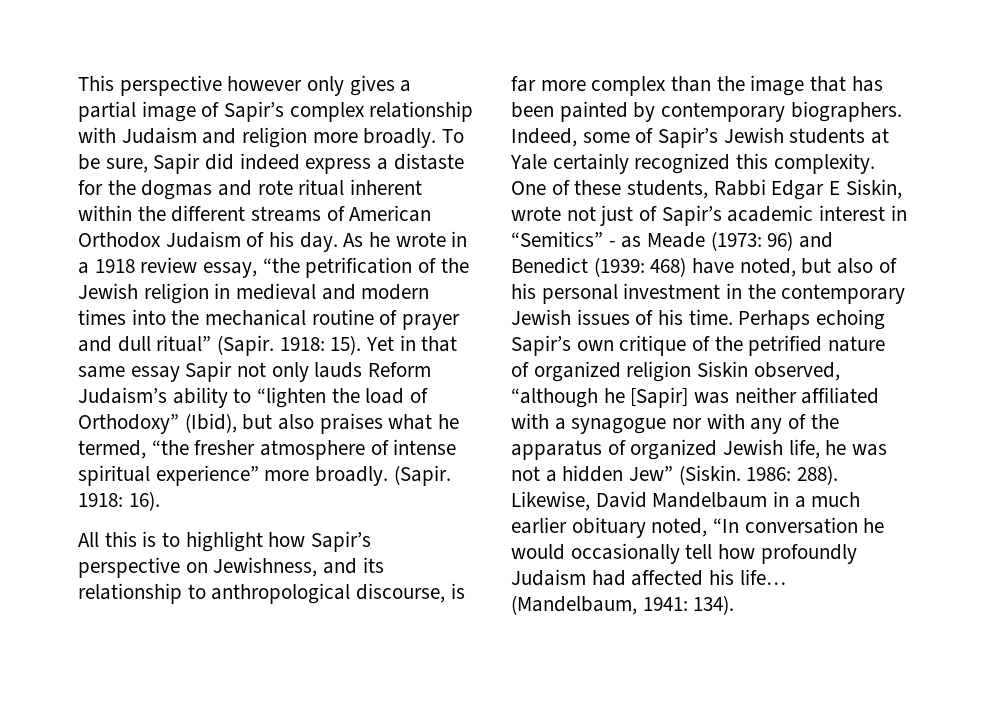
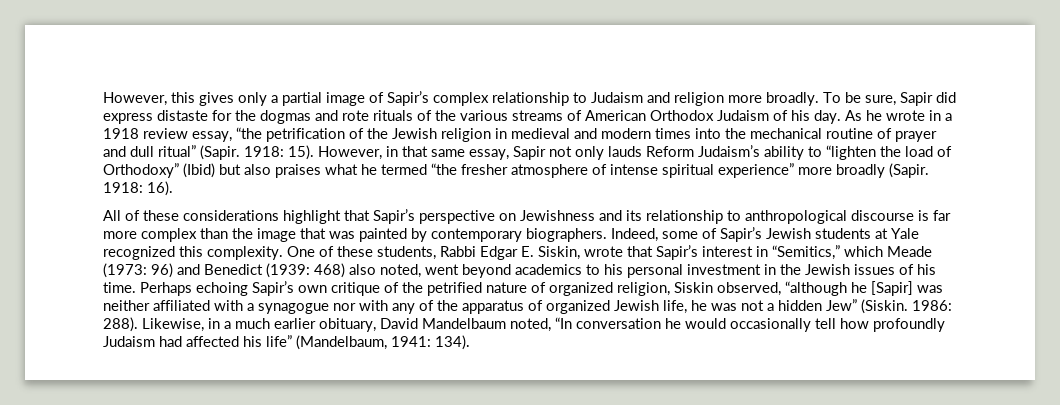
- This perspective however only gives a partial image of Sapir’s complex relationship with Judaism and religion more broadly.
+ However, this gives only a partial image of Sapir’s complex relationship to Judaism and religion more broadly.
- To be sure, Sapir did indeed express a distaste for the dogmas and rote ritual inherent within the different streams of American Orthodox Judaism of his day.
+ To be sure, Sapir did express distaste for the dogmas and rote rituals of the various streams of American Orthodox Judaism of his day.
- Yet in that same essay Sapir not only lauds Reform Judaism’s ability to “lighten the load of Orthodoxy” (Ibid), but also praises what he termed, “the fresher atmosphere of intense spiritual experience” more broadly. (Sapir.
+ However, in that same essay, Sapir not only lauds Reform Judaism’s ability to “lighten the load of Orthodoxy” (Ibid) but also praises what he termed “the fresher atmosphere of intense spiritual experience” more broadly (Sapir.
- All this is to highlight how Sapir’s perspective on Jewishness, and its relationship to anthropological discourse, is far more complex than the image that has been painted by contemporary biographers.
+ All of these considerations highlight that Sapir’s perspective on Jewishness and its relationship to anthropological discourse is far more complex than the image that was painted by contemporary biographers.
- Indeed, some of Sapir’s Jewish students at Yale certainly recognized this complexity.
+ Indeed, some of Sapir’s Jewish students at Yale recognized this complexity.
- One of these students, Rabbi Edgar E Siskin, wrote not just of Sapir’s academic interest in “Semitics” - as Meade (1973: 96) and Benedict (1939: 468) have noted, but also of his personal investment in the contemporary Jewish issues of his time.
+ One of these students, Rabbi Edgar E. Siskin, wrote that Sapir’s interest in “Semitics,” which Meade (1973: 96) and Benedict (1939: 468) also noted, went beyond academics to his personal investment in the Jewish issues of his time.
- Perhaps echoing Sapir’s own critique of the petrified nature of organized religion Siskin observed, “although he [Sapir] was neither affiliated with a synagogue nor with any of the apparatus of organized Jewish life, he was not a hidden Jew” (Siskin.
+ Perhaps echoing Sapir’s own critique of the petrified nature of organized religion, Siskin observed, “although he [Sapir] was neither affiliated with a synagogue nor with any of the apparatus of organized Jewish life, he was not a hidden Jew” (Siskin.
- Likewise, David Mandelbaum in a much earlier obituary noted, “In conversation he would occasionally tell how profoundly Judaism had affected his life… (Mandelbaum, 1941: 134).
+ Likewise, in a much earlier obituary, David Mandelbaum noted, “In conversation he would occasionally tell how profoundly Judaism had affected his life” (Mandelbaum, 1941: 134).

